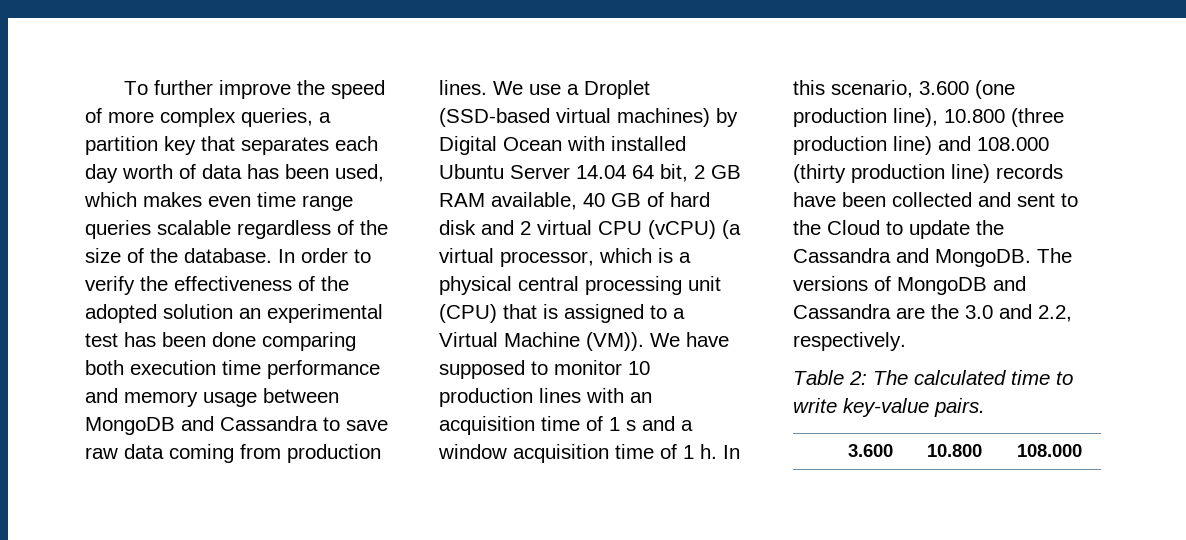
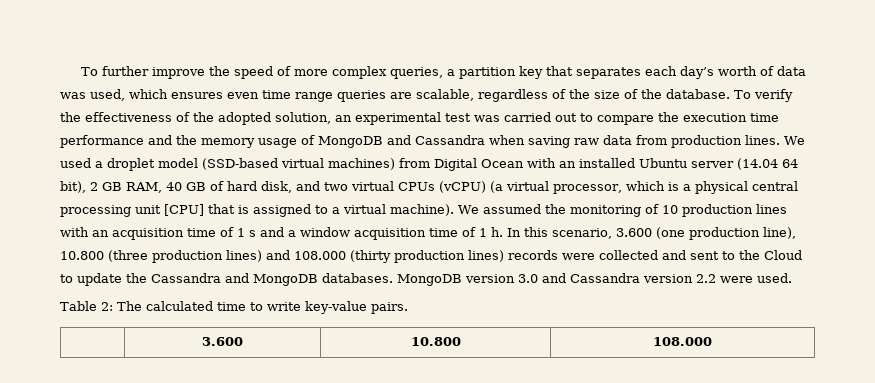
- To further improve the speed of more complex queries, a partition key that separates each day worth of data has been used, which makes even time range queries scalable regardless of the size of the database.
+ To further improve the speed of more complex queries, a partition key that separates each day’s worth of data was used, which ensures even time range queries are scalable, regardless of the size of the database.
- In order to verify the effectiveness of the adopted solution an experimental test has been done comparing both execution time performance and memory usage between MongoDB and Cassandra to save raw data coming from production lines.
+ To verify the effectiveness of the adopted solution, an experimental test was carried out to compare the execution time performance and the memory usage of MongoDB and Cassandra when saving raw data from production lines.
- We use a Droplet (SSD-based virtual machines) by Digital Ocean with installed Ubuntu Server 14.04 64 bit, 2 GB RAM available, 40 GB of hard disk and 2 virtual CPU (vCPU) (a virtual processor, which is a physical central processing unit (CPU) that is assigned to a Virtual Machine (VM)). We have supposed to monitor 10 production lines with an acquisition time of 1 s and a window acquisition time of 1 h.
+ We used a droplet model (SSD-based virtual machines) from Digital Ocean with an installed Ubuntu server (14.04 64 bit), 2 GB RAM, 40 GB of hard disk, and two virtual CPUs (vCPU) (a virtual processor, which is a physical central processing unit [CPU] that is assigned to a virtual machine). We assumed the monitoring of 10 production lines with an acquisition time of 1 s and a window acquisition time of 1 h.
- In this scenario, 3.600 (one production line), 10.800 (three production line) and 108.000 (thirty production line) records have been collected and sent to the Cloud to update the Cassandra and MongoDB. The versions of MongoDB and Cassandra are the 3.0 and 2.2, respectively.
+ In this scenario, 3.600 (one production line), 10.800 (three production lines) and 108.000 (thirty production lines) records were collected and sent to the Cloud to update the Cassandra and MongoDB databases. MongoDB version 3.0 and Cassandra version 2.2 were used.

